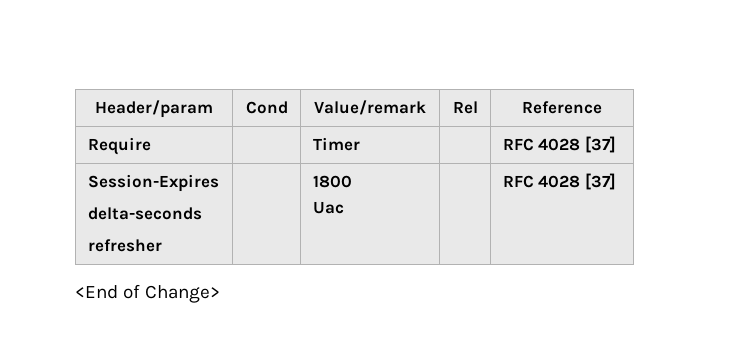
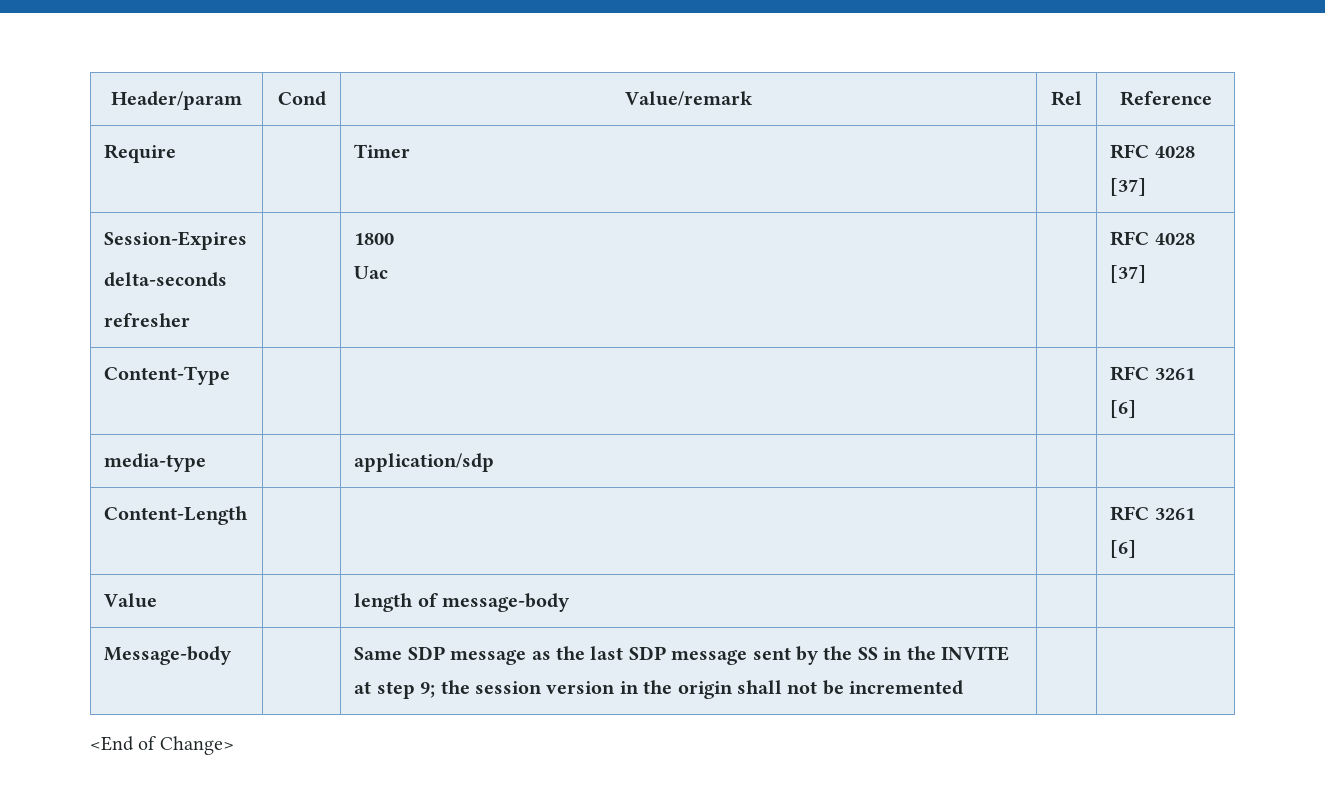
+ Content-Type | | | | RFC 3261 [6]
+ media-type | | application/sdp | |
+ Content-Length | | | | RFC 3261 [6]
+ Value | | length of message-body | |
+ Message-body | | Same SDP message as the last SDP message sent by the SS in the INVITE at step 9; the session version in the origin shall not be incremented | |

